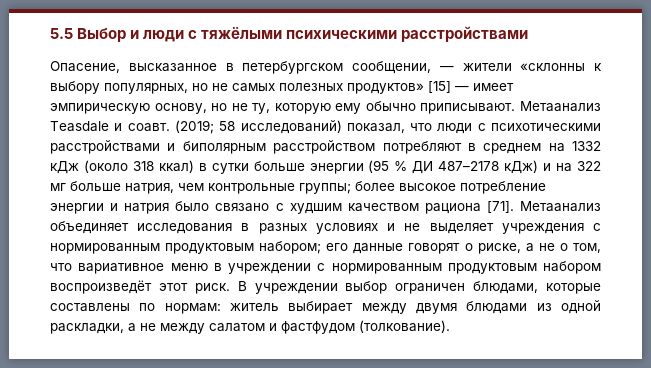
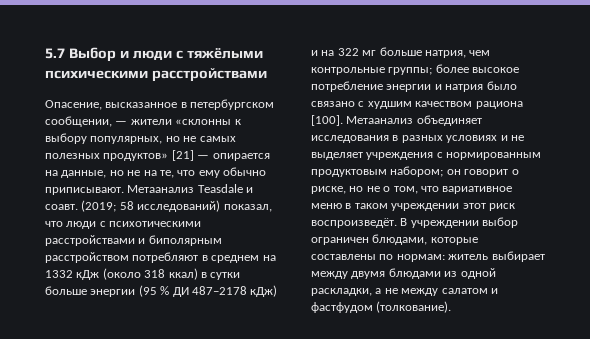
- 5.5 Выбор и люди с тяжёлыми психическими расстройствами
+ 5.7 Выбор и люди с тяжёлыми психическими расстройствами
- Опасение, высказанное в петербургском сообщении, — жители «склонны к выбору популярных, но не самых полезных продуктов» [15] — имеет эмпирическую основу, но не ту, которую ему обычно приписывают.
+ Опасение, высказанное в петербургском сообщении, — жители «склонны к выбору популярных, но не самых полезных продуктов» [21] — опирается на данные, но не на те, что ему обычно приписывают.
- (2019; 58 исследований) показал, что люди с психотическими расстройствами и биполярным расстройством потребляют в среднем на 1332 кДж (около 318 ккал) в сутки больше энергии (95 % ДИ 487–2178 кДж) и на 322 мг больше натрия, чем контрольные группы; более высокое потребление энергии и натрия было связано с худшим качеством рациона [71].
+ (2019; 58 исследований) показал, что люди с психотическими расстройствами и биполярным расстройством потребляют в среднем на 1332 кДж (около 318 ккал) в сутки больше энергии (95 % ДИ 487–2178 кДж) и на 322 мг больше натрия, чем контрольные группы; более высокое потребление энергии и натрия было связано с худшим качеством рациона [100].
- Метаанализ объединяет исследования в разных условиях и не выделяет учреждения с нормированным продуктовым набором; его данные говорят о риске, а не о том, что вариативное меню в учреждении с нормированным продуктовым набором воспроизведёт этот риск.
+ Метаанализ объединяет исследования в разных условиях и не выделяет учреждения с нормированным продуктовым набором; он говорит о риске, но не о том, что вариативное меню в таком учреждении этот риск воспроизведёт.

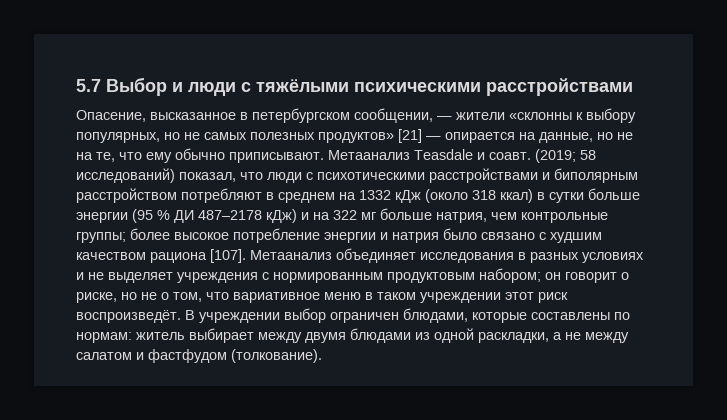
- (2019; 58 исследований) показал, что люди с психотическими расстройствами и биполярным расстройством потребляют в среднем на 1332 кДж (около 318 ккал) в сутки больше энергии (95 % ДИ 487–2178 кДж) и на 322 мг больше натрия, чем контрольные группы; более высокое потребление энергии и натрия было связано с худшим качеством рациона [100].
+ (2019; 58 исследований) показал, что люди с психотическими расстройствами и биполярным расстройством потребляют в среднем на 1332 кДж (около 318 ккал) в сутки больше энергии (95 % ДИ 487–2178 кДж) и на 322 мг больше натрия, чем контрольные группы; более высокое потребление энергии и натрия было связано с худшим качеством рациона [107].

